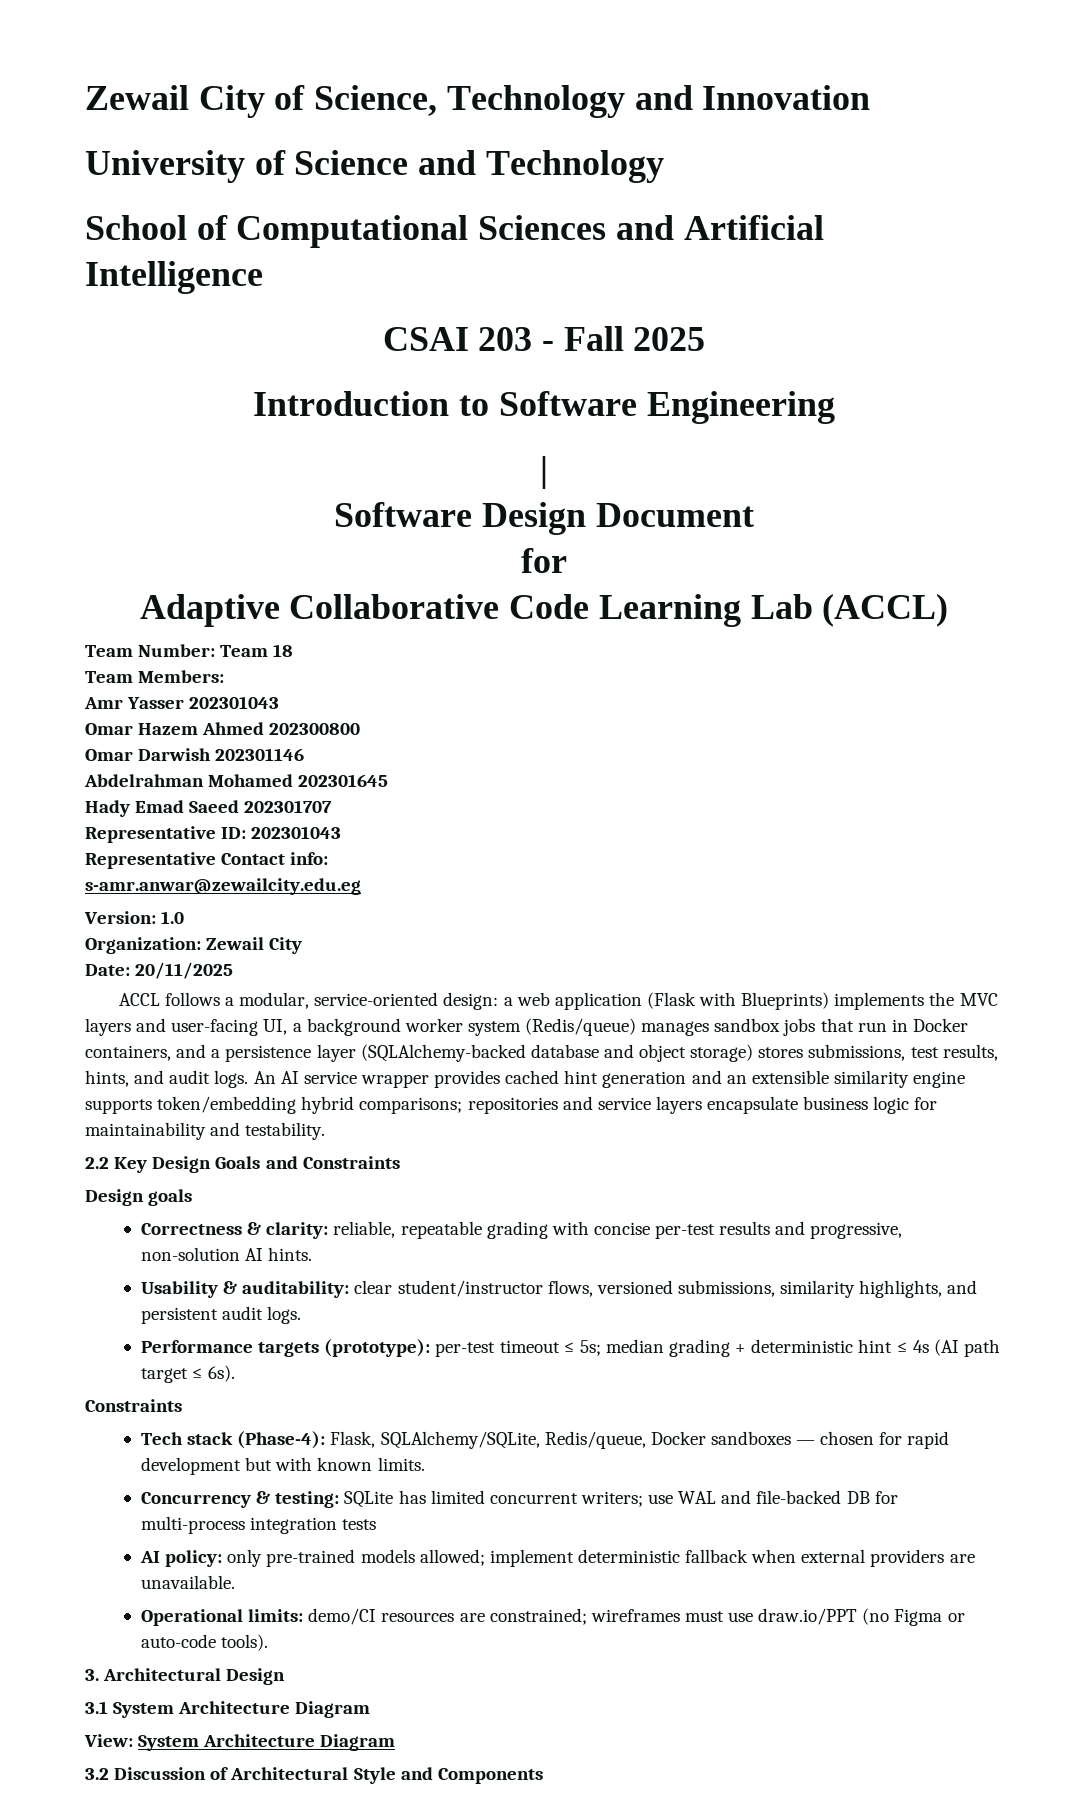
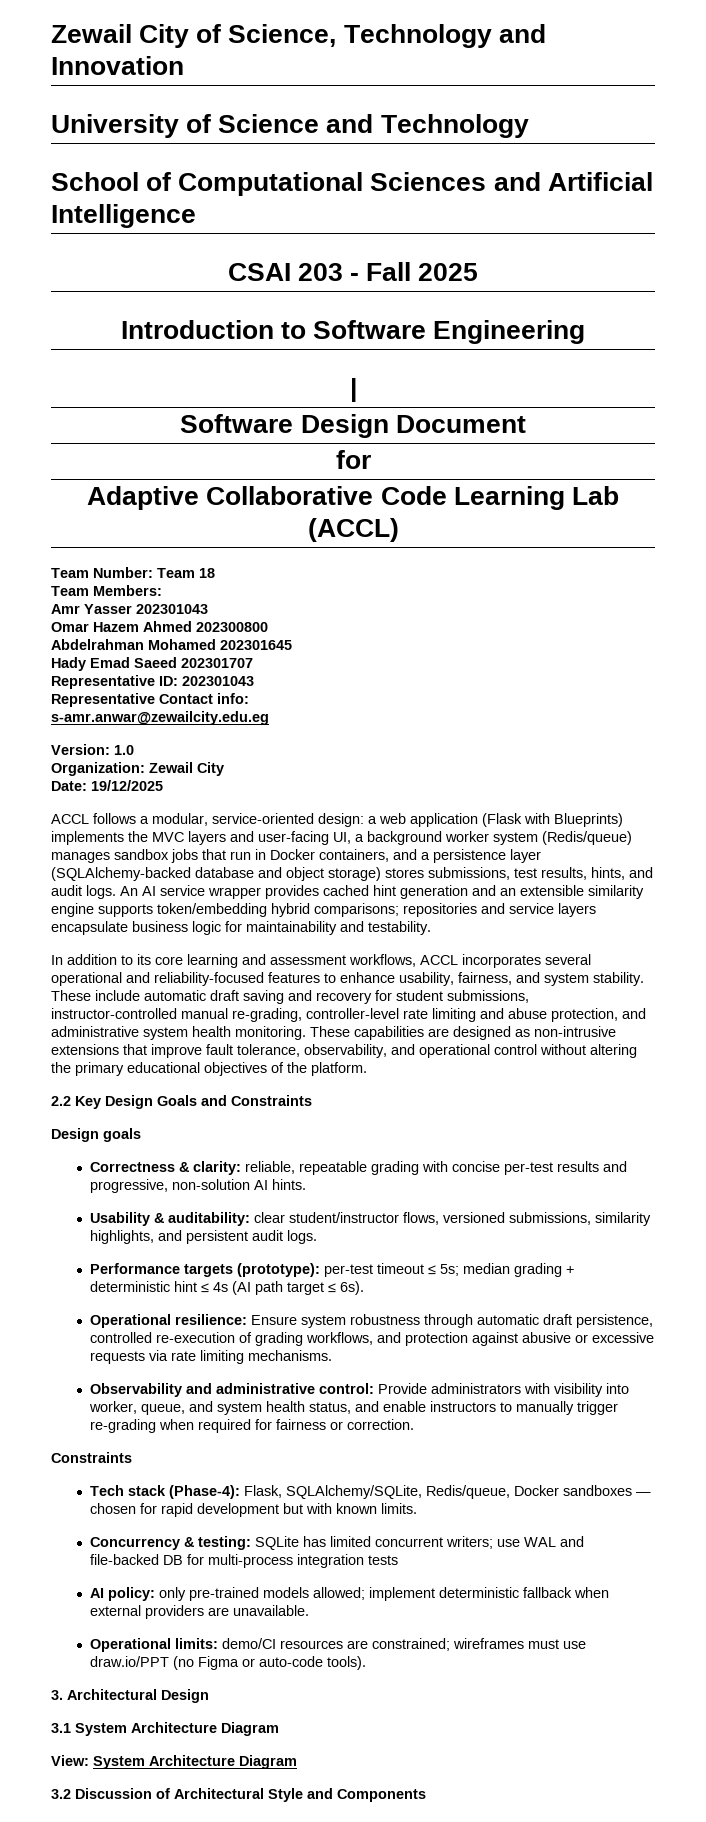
- Omar Darwish 202301146
- Date: 20/11/2025
+ Date: 19/12/2025
+ In addition to its core learning and assessment workflows, ACCL incorporates several operational and reliability-focused features to enhance usability, fairness, and system stability. These include automatic draft saving and recovery for student submissions, instructor-controlled manual re-grading, controller-level rate limiting and abuse protection, and administrative system health monitoring. These capabilities are designed as non-intrusive extensions that improve fault tolerance, observability, and operational control without altering the primary educational objectives of the platform.
+ Operational resilience: Ensure system robustness through automatic draft persistence, controlled re-execution of grading workflows, and protection against abusive or excessive requests via rate limiting mechanisms.
+ Observability and administrative control: Provide administrators with visibility into worker, queue, and system health status, and enable instructors to manually trigger re-grading when required for fairness or correction.

